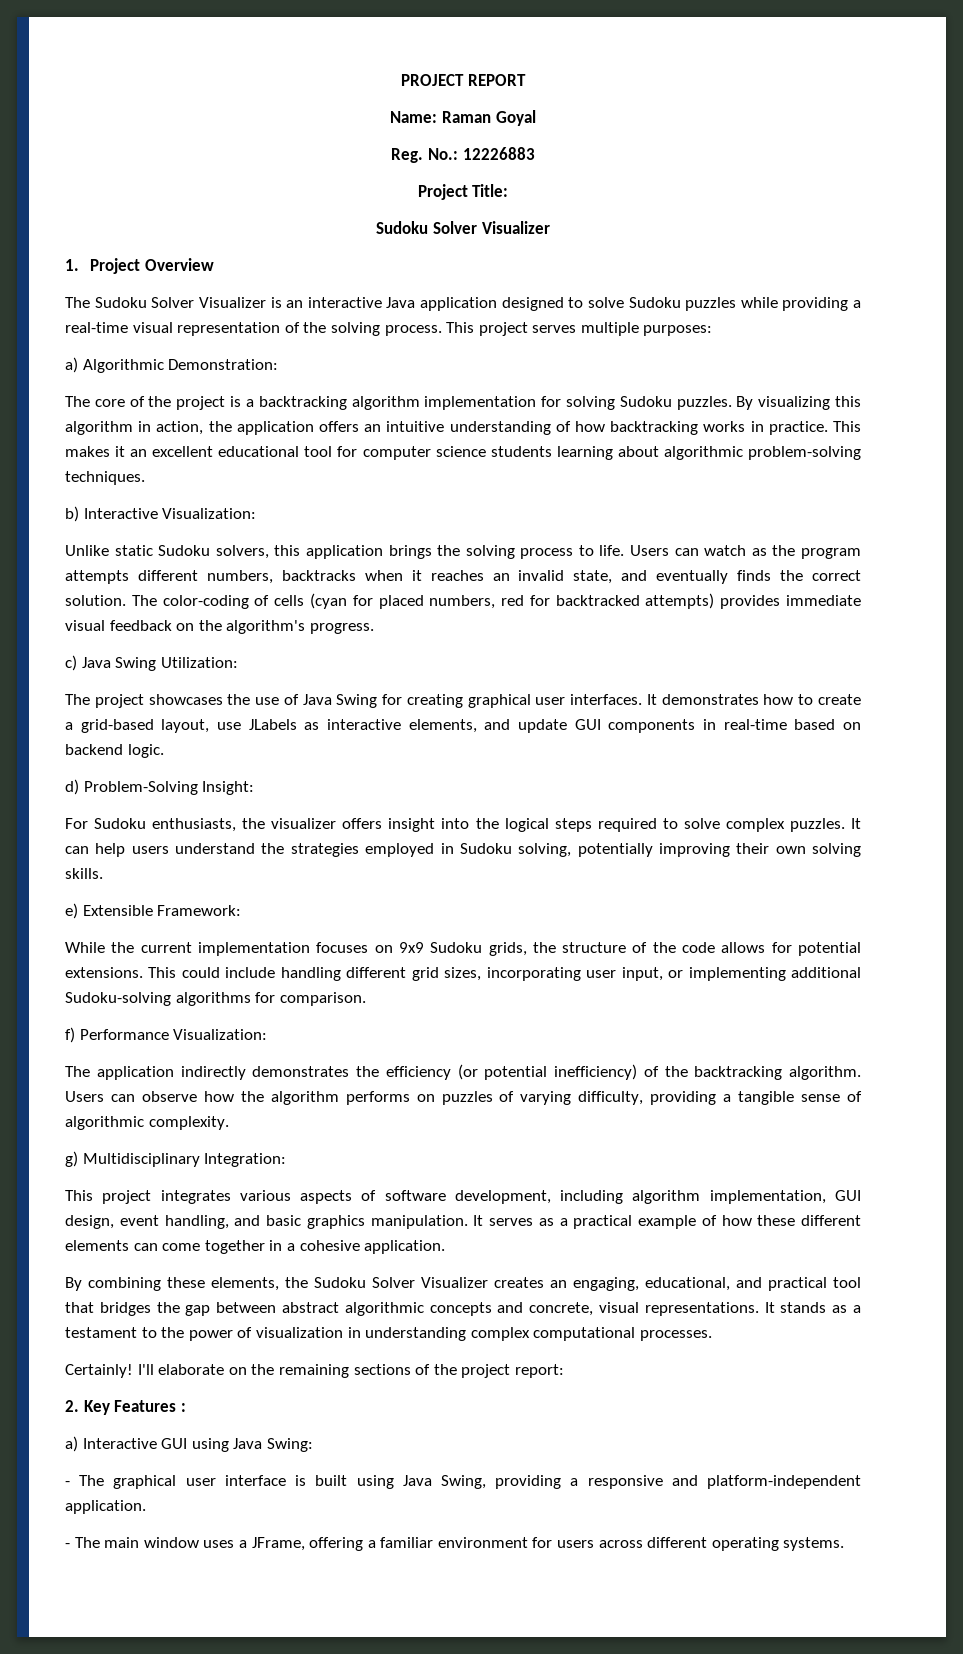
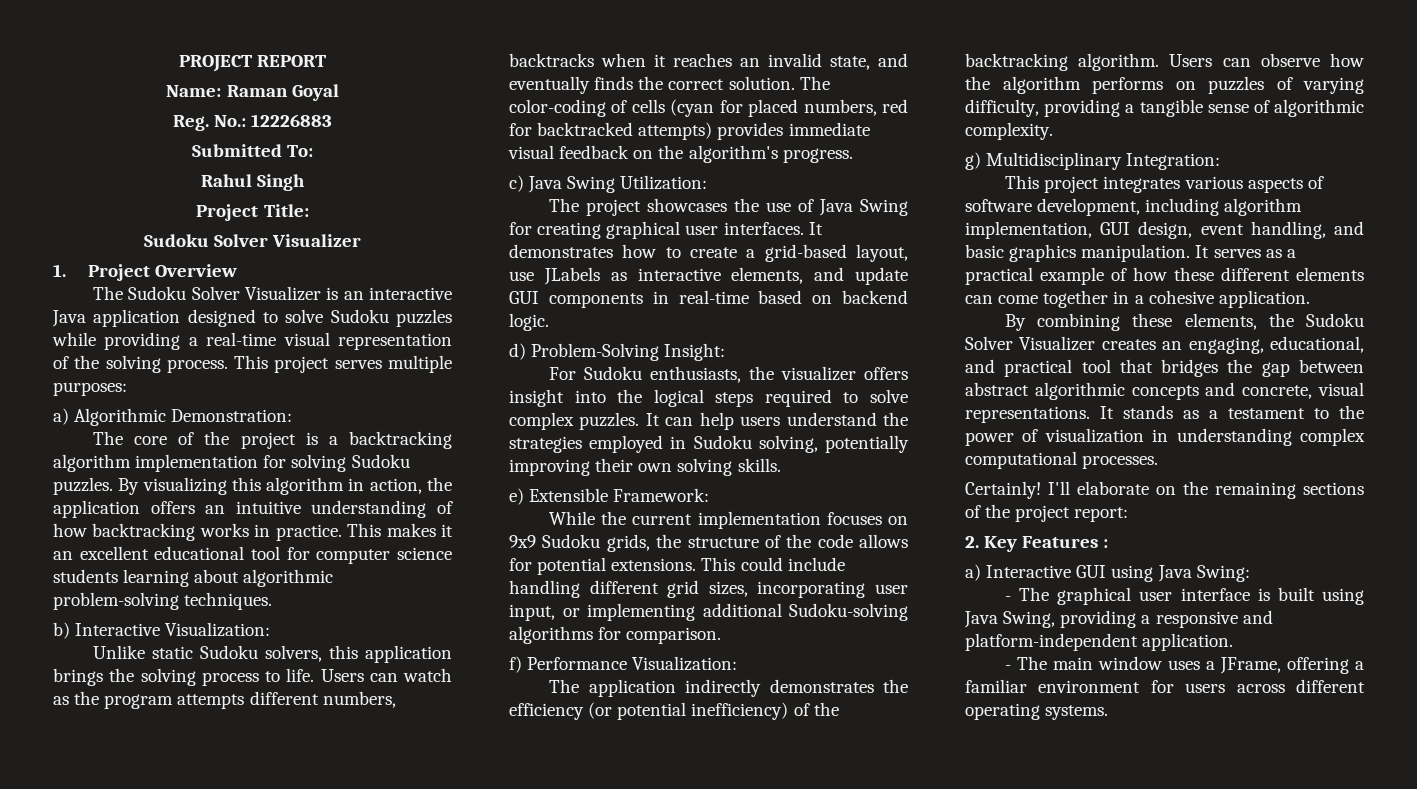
+ Submitted To:
+ Rahul Singh

